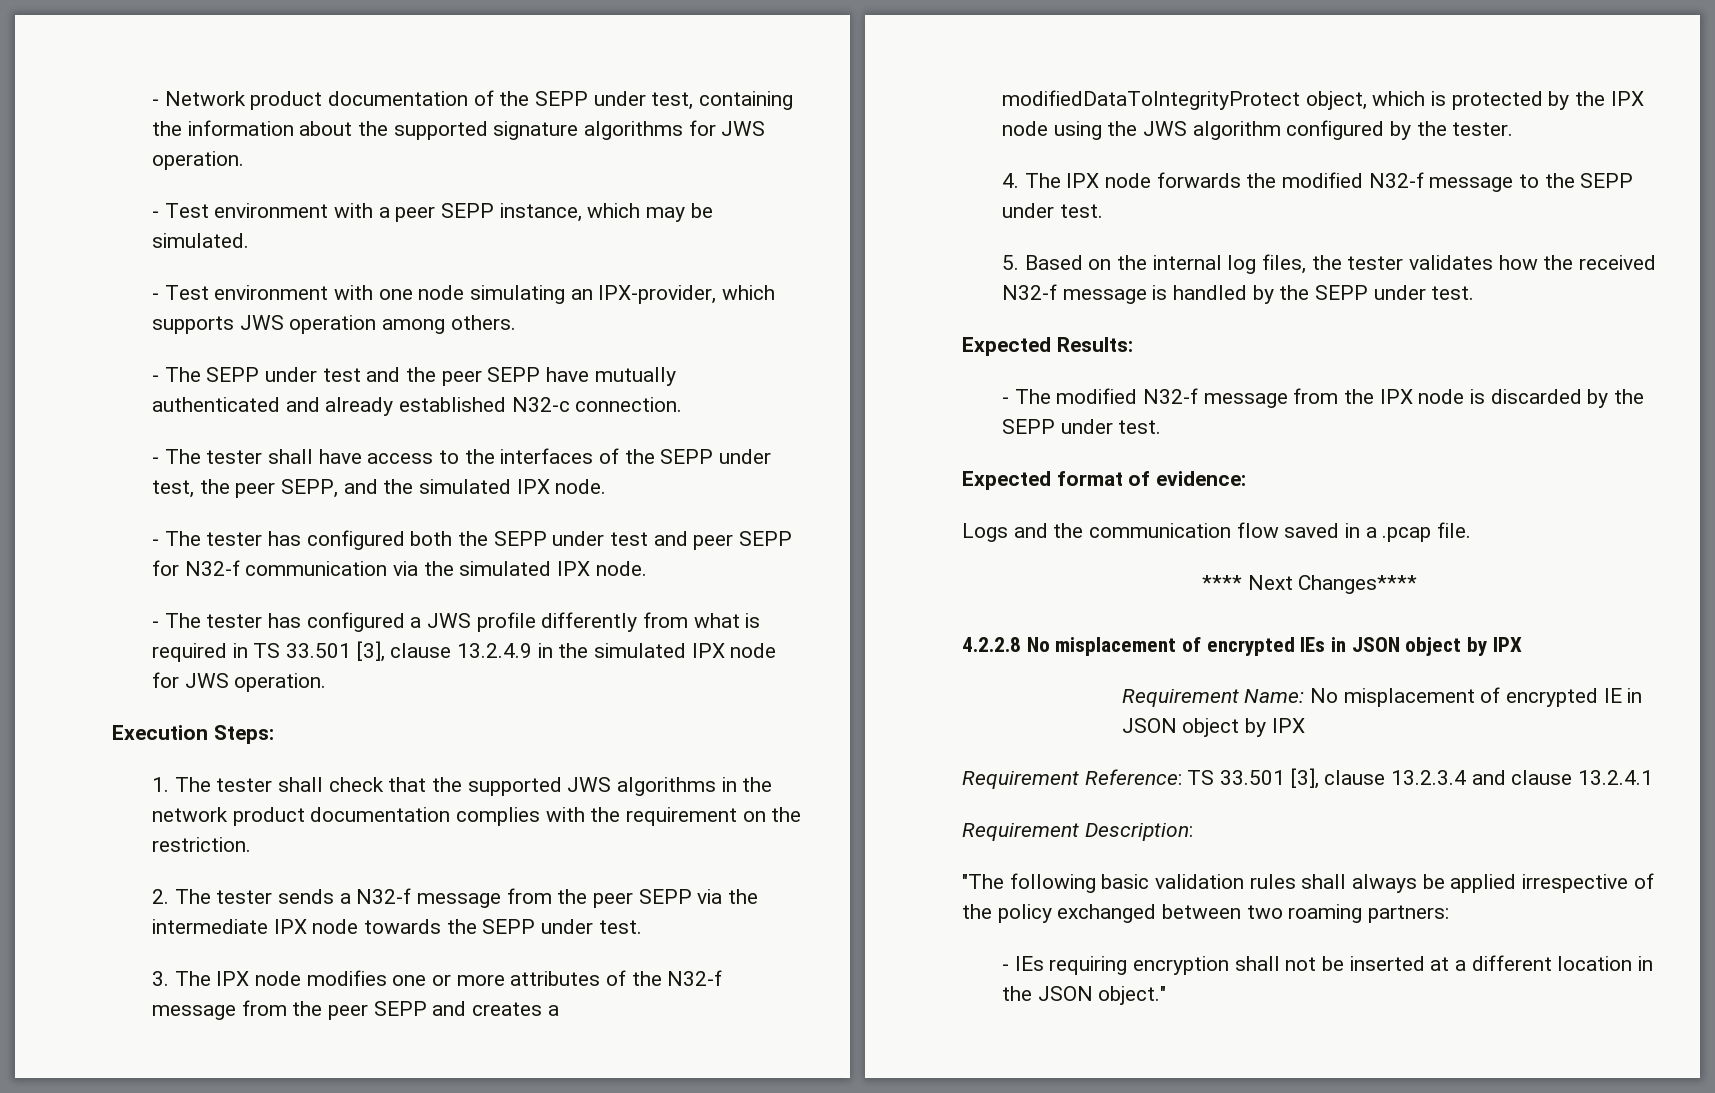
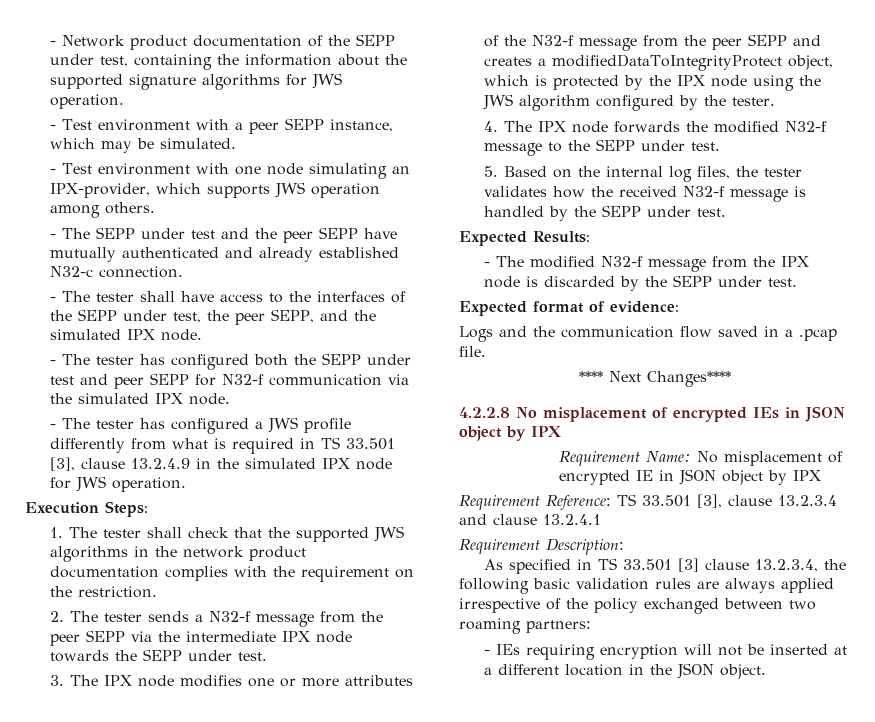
- "The following basic validation rules shall always be applied irrespective of the policy exchanged between two roaming partners:
+ As specified in TS 33.501 [3] clause 13.2.3.4, the following basic validation rules are always applied irrespective of the policy exchanged between two roaming partners:
- - IEs requiring encryption shall not be inserted at a different location in the JSON object."
+ - IEs requiring encryption will not be inserted at a different location in the JSON object.

